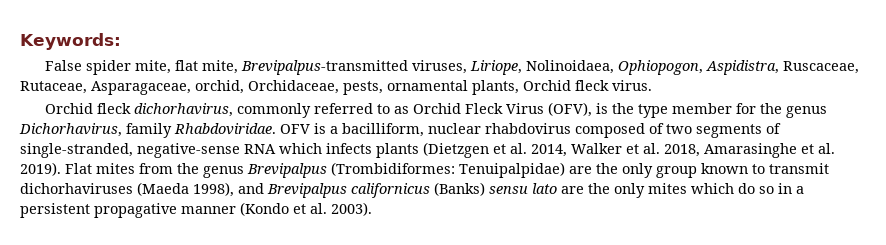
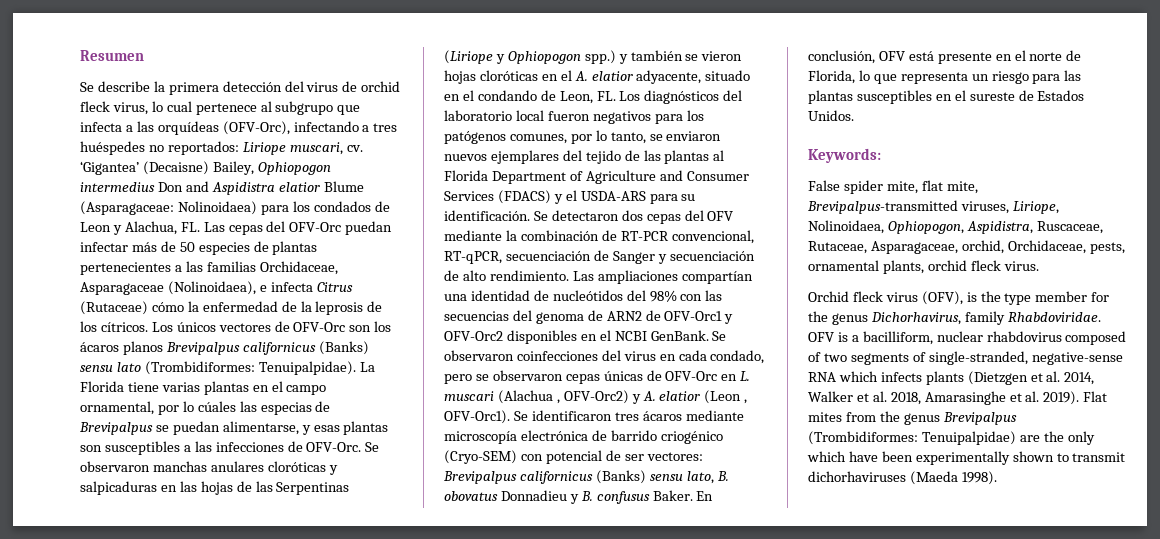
+ Resumen
+ Se describe la primera detección del virus de orchid fleck virus, lo cual pertenece al subgrupo que infecta a las orquídeas (OFV-Orc), infectando a tres huéspedes no reportados: Liriope muscari, cv. ‘Gigantea’ (Decaisne) Bailey, Ophiopogon intermedius Don and Aspidistra elatior Blume (Asparagaceae: Nolinoidaea) para los condados de Leon y Alachua, FL. Las cepas del OFV-Orc puedan infectar más de 50 especies de plantas pertenecientes a las familias Orchidaceae, Asparagaceae (Nolinoidaea), e infecta Citrus (Rutaceae) cómo la enfermedad de la leprosis de los cítricos. Los únicos vectores de OFV-Orc son los ácaros planos Brevipalpus californicus (Banks) sensu lato (Trombidiformes: Tenuipalpidae). La Florida tiene varias plantas en el campo ornamental, por lo cúales las especias de Brevipalpus se puedan alimentarse, y esas plantas son susceptibles a las infecciones de OFV-Orc. Se observaron manchas anulares cloróticas y salpicaduras en las hojas de las Serpentinas (Liriope y Ophiopogon spp.) y también se vieron hojas cloróticas en el A. elatior adyacente, situado en el condando de Leon, FL. Los diagnósticos del laboratorio local fueron negativos para los patógenos comunes, por lo tanto, se enviaron nuevos ejemplares del tejido de las plantas al Florida Department of Agriculture and Consumer Services (FDACS) y el USDA-ARS para su identificación. Se detectaron dos cepas del OFV mediante la combinación de RT-PCR convencional, RT-qPCR, secuenciación de Sanger y secuenciación de alto rendimiento. Las ampliaciones compartían una identidad de nucleótidos del 98% con las secuencias del genoma de ARN2 de OFV-Orc1 y OFV-Orc2 disponibles en el NCBI GenBank. Se observaron coinfecciones del virus en cada condado, pero se observaron cepas únicas de OFV-Orc en L. muscari (Alachua , OFV-Orc2) y A. elatior (Leon , OFV-Orc1). Se identificaron tres ácaros mediante microscopía electrónica de barrido criogénico (Cryo-SEM) con potencial de ser vectores: Brevipalpus californicus (Banks) sensu lato, B. obovatus Donnadieu y B. confusus Baker. En conclusión, OFV está presente en el norte de Florida, lo que representa un riesgo para las plantas susceptibles en el sureste de Estados Unidos.
- False spider mite, flat mite, Brevipalpus-transmitted viruses, Liriope, Nolinoidaea, Ophiopogon, Aspidistra, Ruscaceae, Rutaceae, Asparagaceae, orchid, Orchidaceae, pests, ornamental plants, Orchid fleck virus.
+ False spider mite, flat mite, Brevipalpus-transmitted viruses, Liriope, Nolinoidaea, Ophiopogon, Aspidistra, Ruscaceae, Rutaceae, Asparagaceae, orchid, Orchidaceae, pests, ornamental plants, orchid fleck virus.
- Orchid fleck dichorhavirus, commonly referred to as Orchid Fleck Virus (OFV), is the type member for the genus Dichorhavirus, family Rhabdoviridae.
+ Orchid fleck virus (OFV), is the type member for the genus Dichorhavirus, family Rhabdoviridae.
- Flat mites from the genus Brevipalpus (Trombidiformes: Tenuipalpidae) are the only group known to transmit dichorhaviruses (Maeda 1998), and Brevipalpus californicus (Banks) sensu lato are the only mites which do so in a persistent propagative manner (Kondo et al. 2003).
+ Flat mites from the genus Brevipalpus (Trombidiformes: Tenuipalpidae) are the only which have been experimentally shown to transmit dichorhaviruses (Maeda 1998).

